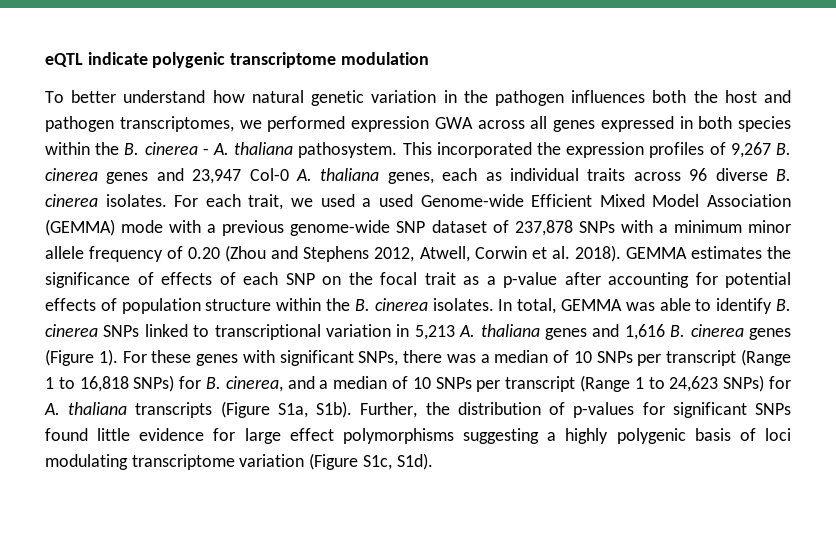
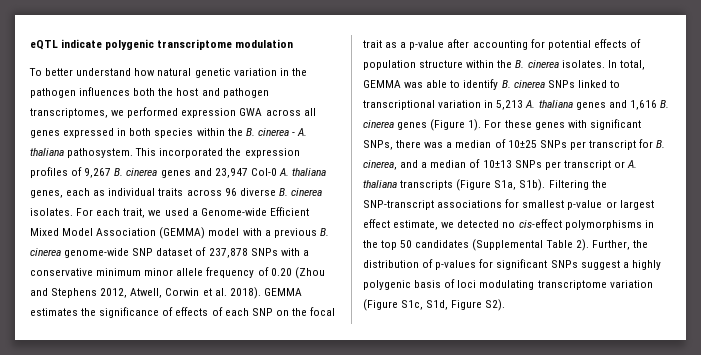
- For each trait, we used a used Genome-wide Efficient Mixed Model Association (GEMMA) mode with a previous genome-wide SNP dataset of 237,878 SNPs with a minimum minor allele frequency of 0.20 (Zhou and Stephens 2012, Atwell, Corwin et al. 2018).
+ For each trait, we used a Genome-wide Efficient Mixed Model Association (GEMMA) model with a previous B. cinerea genome-wide SNP dataset of 237,878 SNPs with a conservative minimum minor allele frequency of 0.20 (Zhou and Stephens 2012, Atwell, Corwin et al. 2018).
- For these genes with significant SNPs, there was a median of 10 SNPs per transcript (Range 1 to 16,818 SNPs) for B. cinerea, and a median of 10 SNPs per transcript (Range 1 to 24,623 SNPs) for A. thaliana transcripts (Figure S1a, S1b).
+ For these genes with significant SNPs, there was a median of 10±25 SNPs per transcript for B. cinerea, and a median of 10±13 SNPs per transcript or A. thaliana transcripts (Figure S1a, S1b).
+ Filtering the SNP-transcript associations for smallest p-value or largest effect estimate, we detected no cis-effect polymorphisms in the top 50 candidates (Supplemental Table 2).
- Further, the distribution of p-values for significant SNPs found little evidence for large effect polymorphisms suggesting a highly polygenic basis of loci modulating transcriptome variation (Figure S1c, S1d).
+ Further, the distribution of p-values for significant SNPs suggest a highly polygenic basis of loci modulating transcriptome variation (Figure S1c, S1d, Figure S2).

